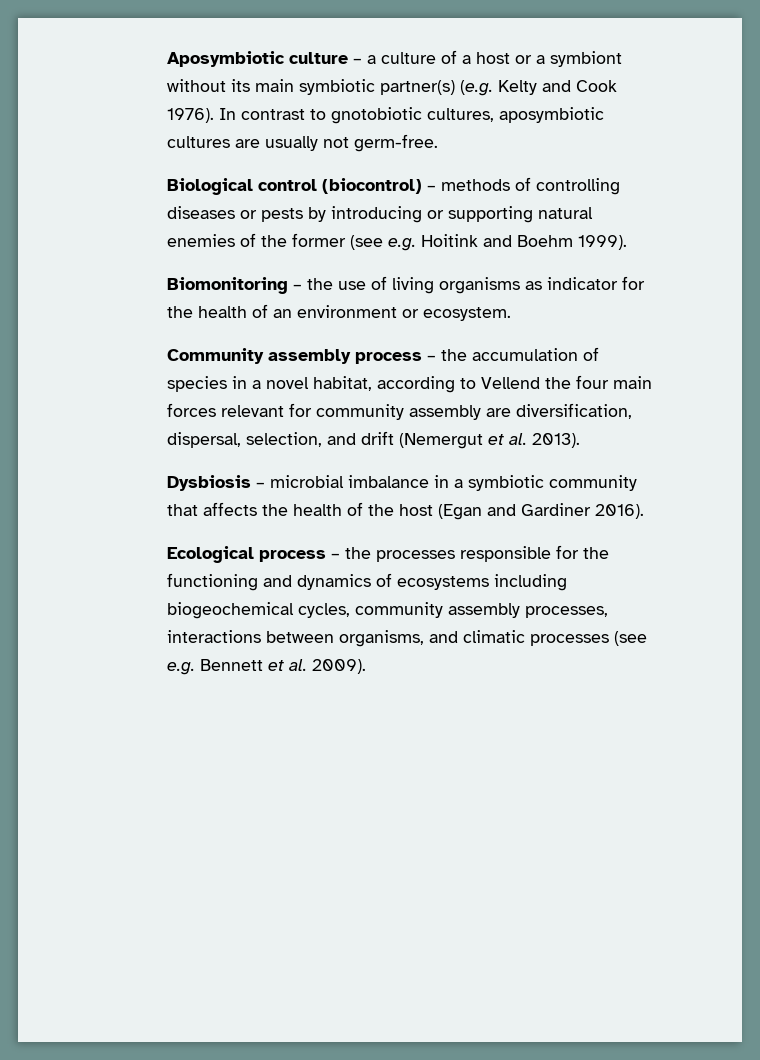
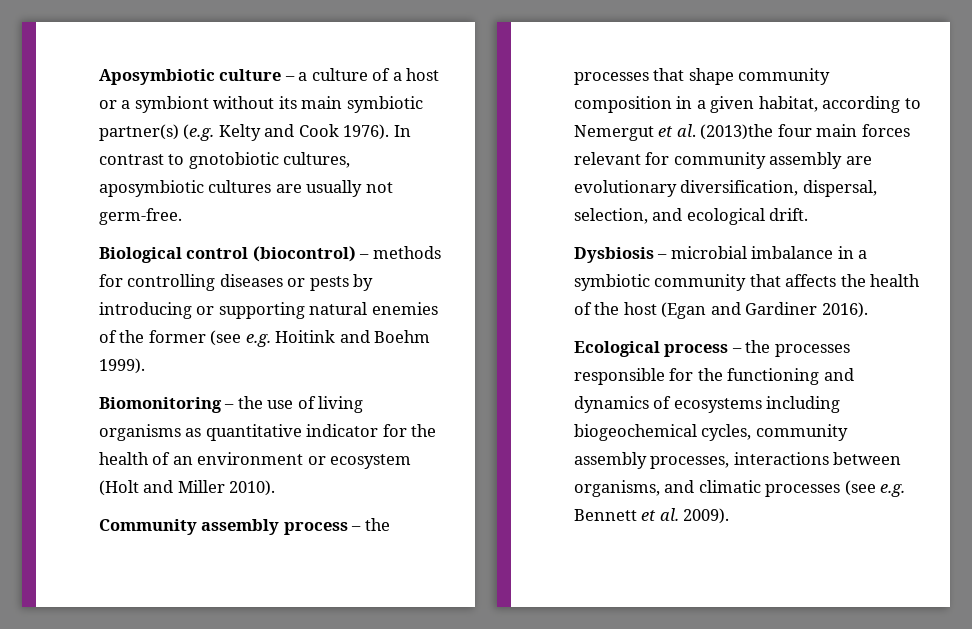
- Biological control (biocontrol) – methods of controlling diseases or pests by introducing or supporting natural enemies of the former (see e.g. Hoitink and Boehm 1999).
+ Biological control (biocontrol) – methods for controlling diseases or pests by introducing or supporting natural enemies of the former (see e.g. Hoitink and Boehm 1999).
- Biomonitoring – the use of living organisms as indicator for the health of an environment or ecosystem.
+ Biomonitoring – the use of living organisms as quantitative indicator for the health of an environment or ecosystem (Holt and Miller 2010).
- Community assembly process – the accumulation of species in a novel habitat, according to Vellend the four main forces relevant for community assembly are diversification, dispersal, selection, and drift (Nemergut et al. 2013).
+ Community assembly process – the processes that shape community composition in a given habitat, according to Nemergut et al. (2013)the four main forces relevant for community assembly are evolutionary diversification, dispersal, selection, and ecological drift.

